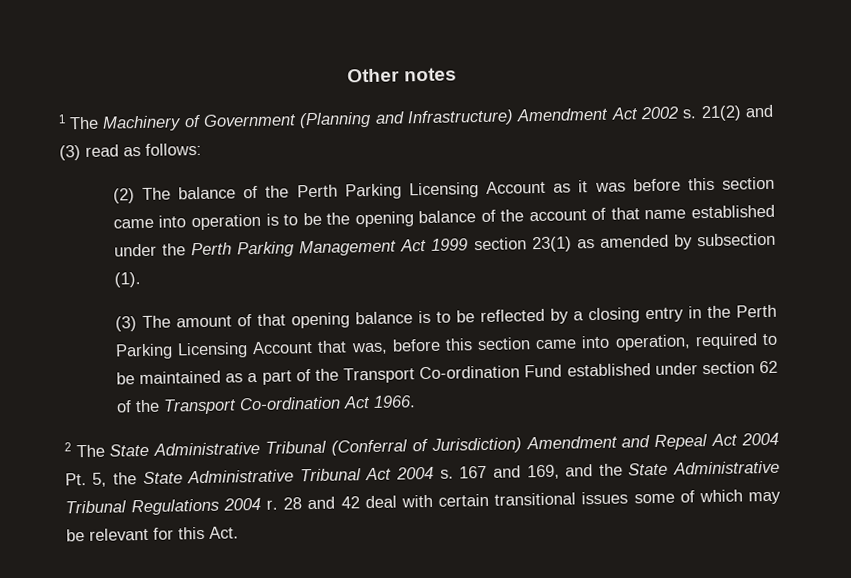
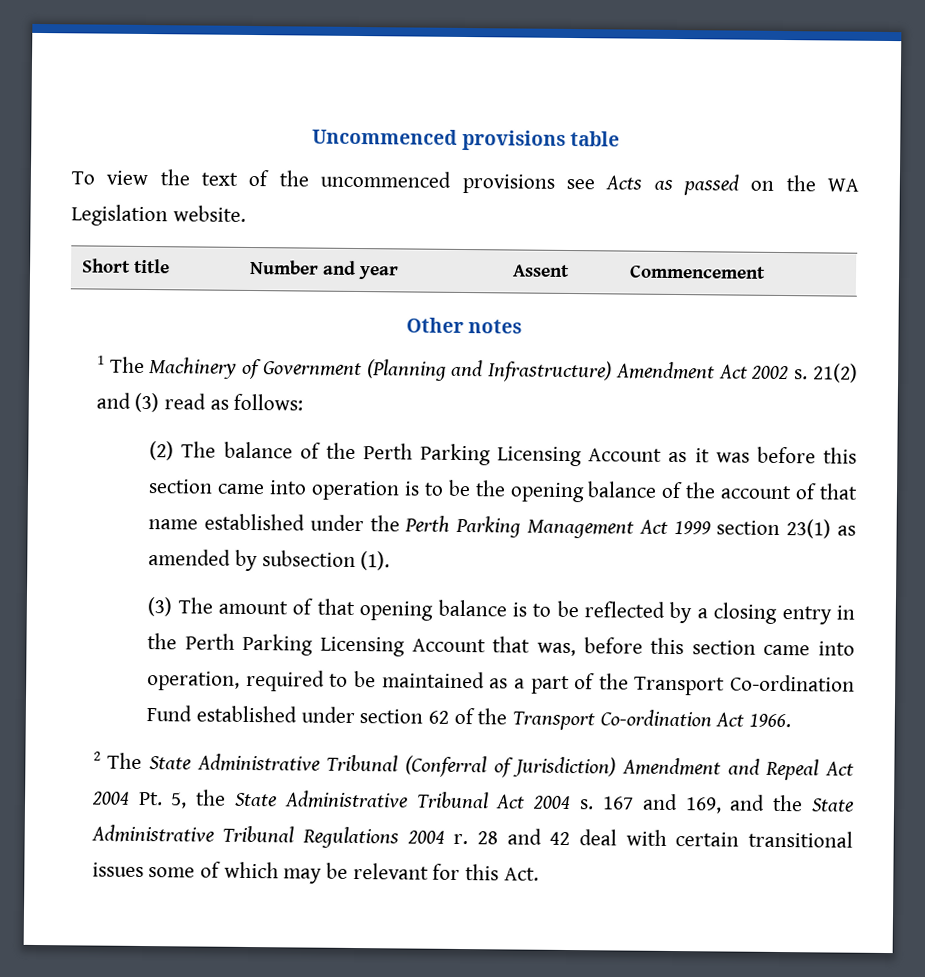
+ Uncommenced provisions table
+ To view the text of the uncommenced provisions see Acts as passed on the WA Legislation website.
+ Short title | Number and year | Assent | Commencement

